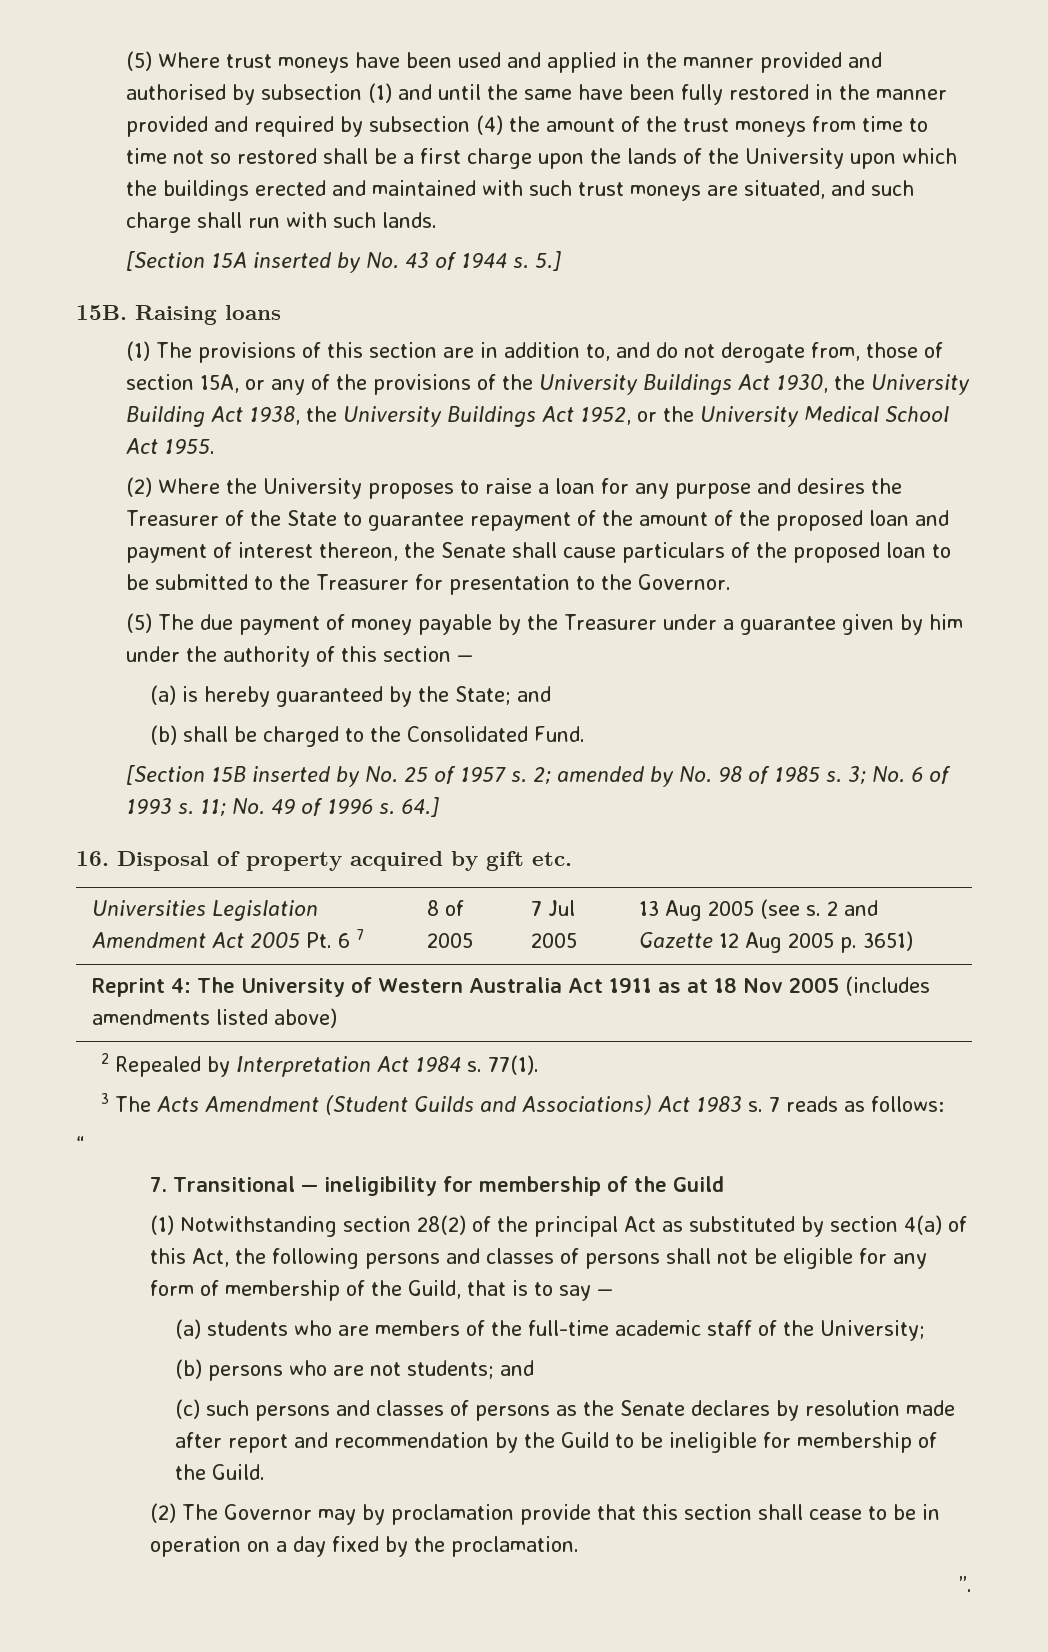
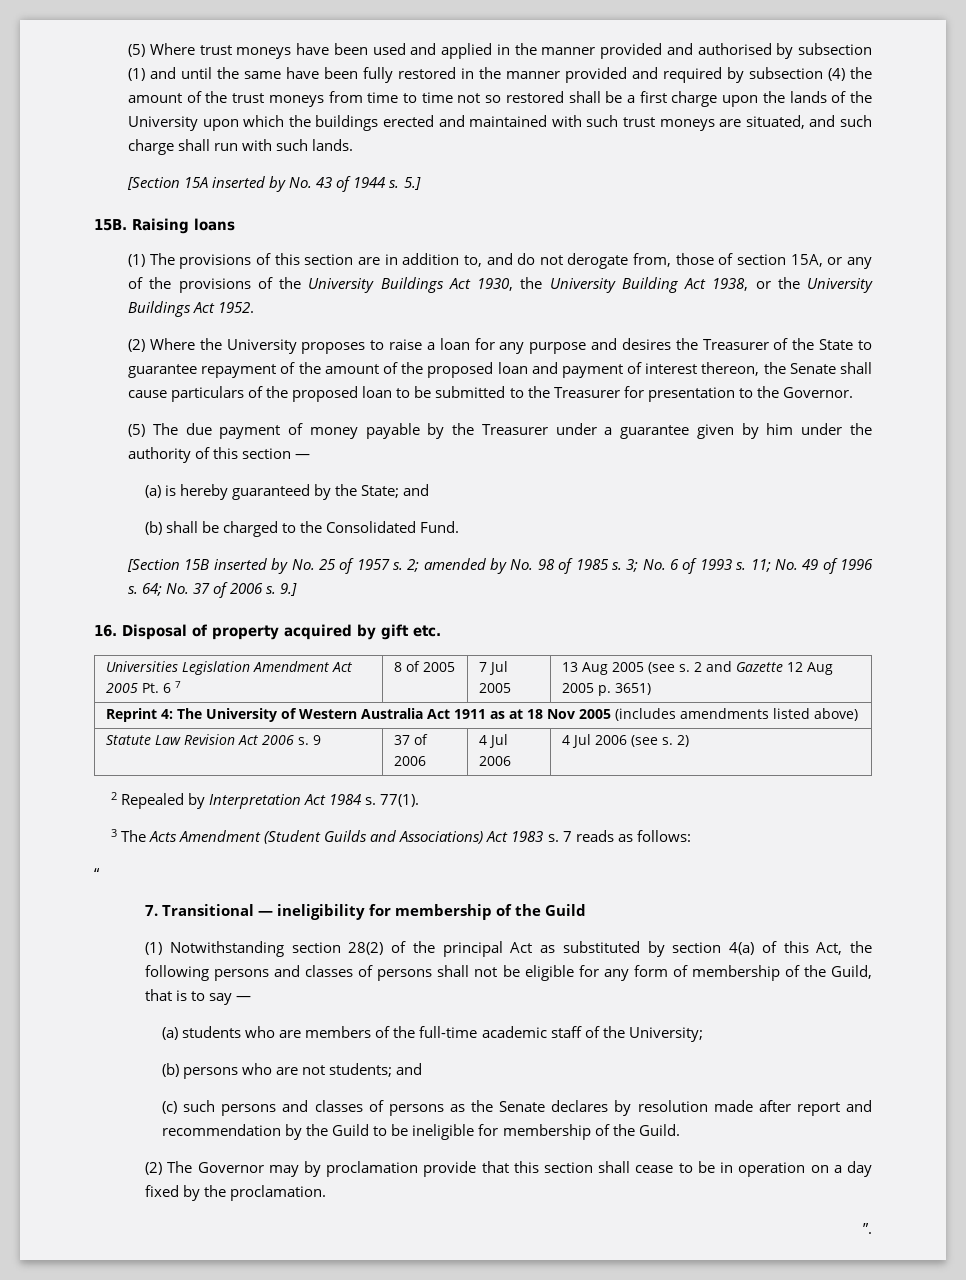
- (1) The provisions of this section are in addition to, and do not derogate from, those of section 15A, or any of the provisions of the University Buildings Act 1930, the University Building Act 1938, the University Buildings Act 1952, or the University Medical School Act 1955.
+ (1) The provisions of this section are in addition to, and do not derogate from, those of section 15A, or any of the provisions of the University Buildings Act 1930, the University Building Act 1938, or the University Buildings Act 1952.
- 64.]
+ 64; No. 37 of 2006 s. 9.]
+ Statute Law Revision Act 2006 s. 9 | 37 of 2006 | 4 Jul 2006 | 4 Jul 2006 (see s. 2)

